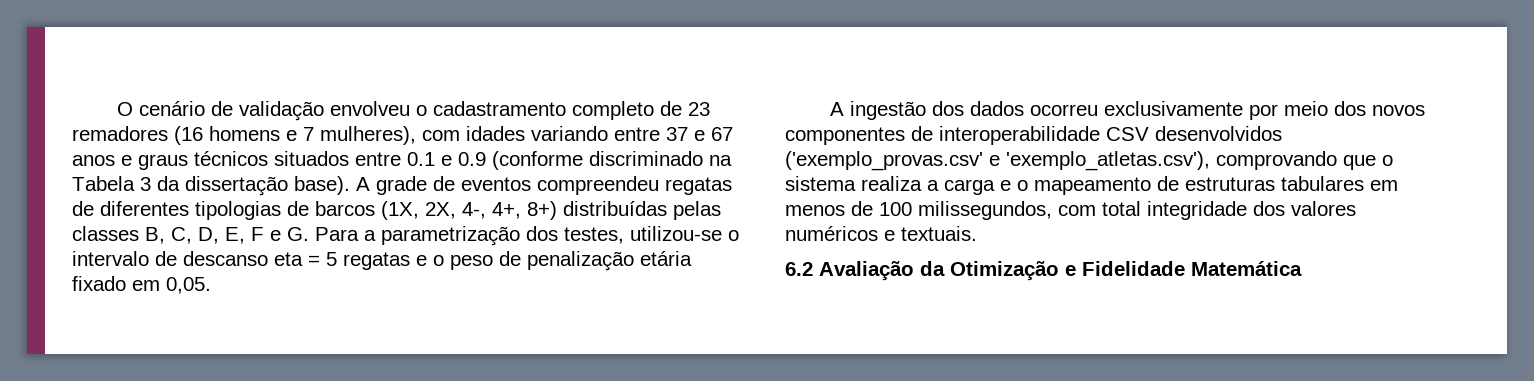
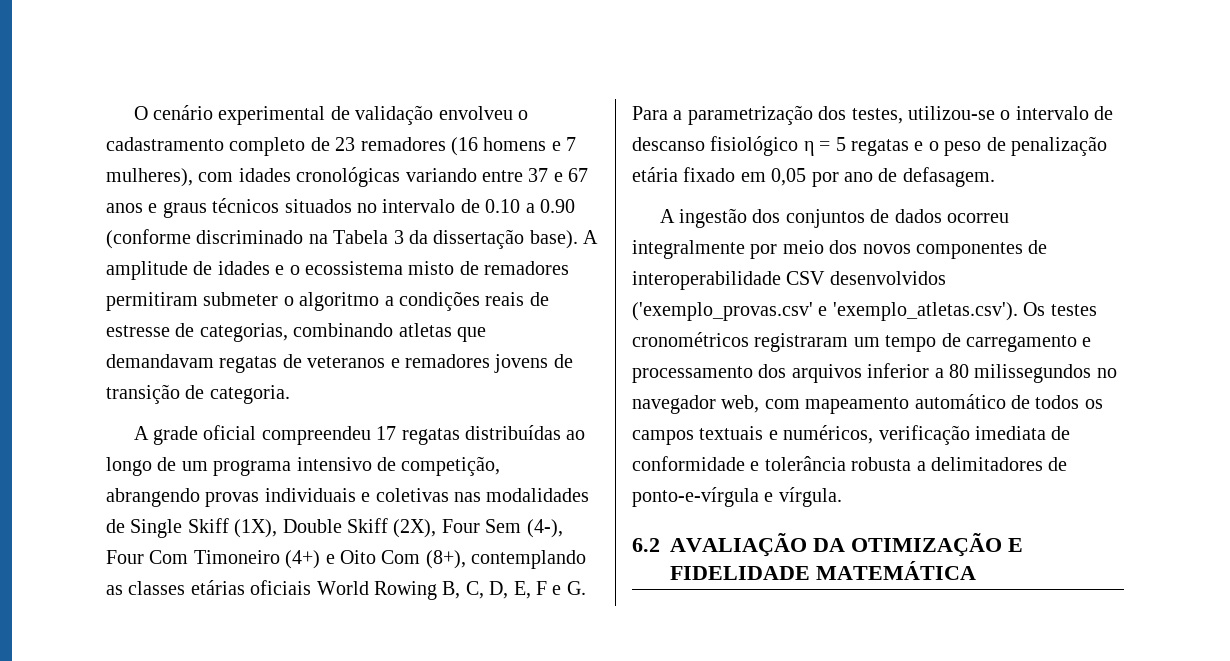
- O cenário de validação envolveu o cadastramento completo de 23 remadores (16 homens e 7 mulheres), com idades variando entre 37 e 67 anos e graus técnicos situados entre 0.1 e 0.9 (conforme discriminado na Tabela 3 da dissertação base).
+ O cenário experimental de validação envolveu o cadastramento completo de 23 remadores (16 homens e 7 mulheres), com idades cronológicas variando entre 37 e 67 anos e graus técnicos situados no intervalo de 0.10 a 0.90 (conforme discriminado na Tabela 3 da dissertação base).
- A grade de eventos compreendeu regatas de diferentes tipologias de barcos (1X, 2X, 4-, 4+, 8+) distribuídas pelas classes B, C, D, E, F e G. Para a parametrização dos testes, utilizou-se o intervalo de descanso eta = 5 regatas e o peso de penalização etária fixado em 0,05.
+ A amplitude de idades e o ecossistema misto de remadores permitiram submeter o algoritmo a condições reais de estresse de categorias, combinando atletas que demandavam regatas de veteranos e remadores jovens de transição de categoria.
+ A grade oficial compreendeu 17 regatas distribuídas ao longo de um programa intensivo de competição, abrangendo provas individuais e coletivas nas modalidades de Single Skiff (1X), Double Skiff (2X), Four Sem (4-), Four Com Timoneiro (4+) e Oito Com (8+), contemplando as classes etárias oficiais World Rowing B, C, D, E, F e G. Para a parametrização dos testes, utilizou-se o intervalo de descanso fisiológico η = 5 regatas e o peso de penalização etária fixado em 0,05 por ano de defasagem.
- A ingestão dos dados ocorreu exclusivamente por meio dos novos componentes de interoperabilidade CSV desenvolvidos ('exemplo_provas.csv' e 'exemplo_atletas.csv'), comprovando que o sistema realiza a carga e o mapeamento de estruturas tabulares em menos de 100 milissegundos, com total integridade dos valores numéricos e textuais.
- 6.2 Avaliação da Otimização e Fidelidade Matemática
+ A ingestão dos conjuntos de dados ocorreu integralmente por meio dos novos componentes de interoperabilidade CSV desenvolvidos ('exemplo_provas.csv' e 'exemplo_atletas.csv'). Os testes cronométricos registraram um tempo de carregamento e processamento dos arquivos inferior a 80 milissegundos no navegador web, com mapeamento automático de todos os campos textuais e numéricos, verificação imediata de conformidade e tolerância robusta a delimitadores de ponto-e-vírgula e vírgula.
+ 6.2 AVALIAÇÃO DA OTIMIZAÇÃO E FIDELIDADE MATEMÁTICA

